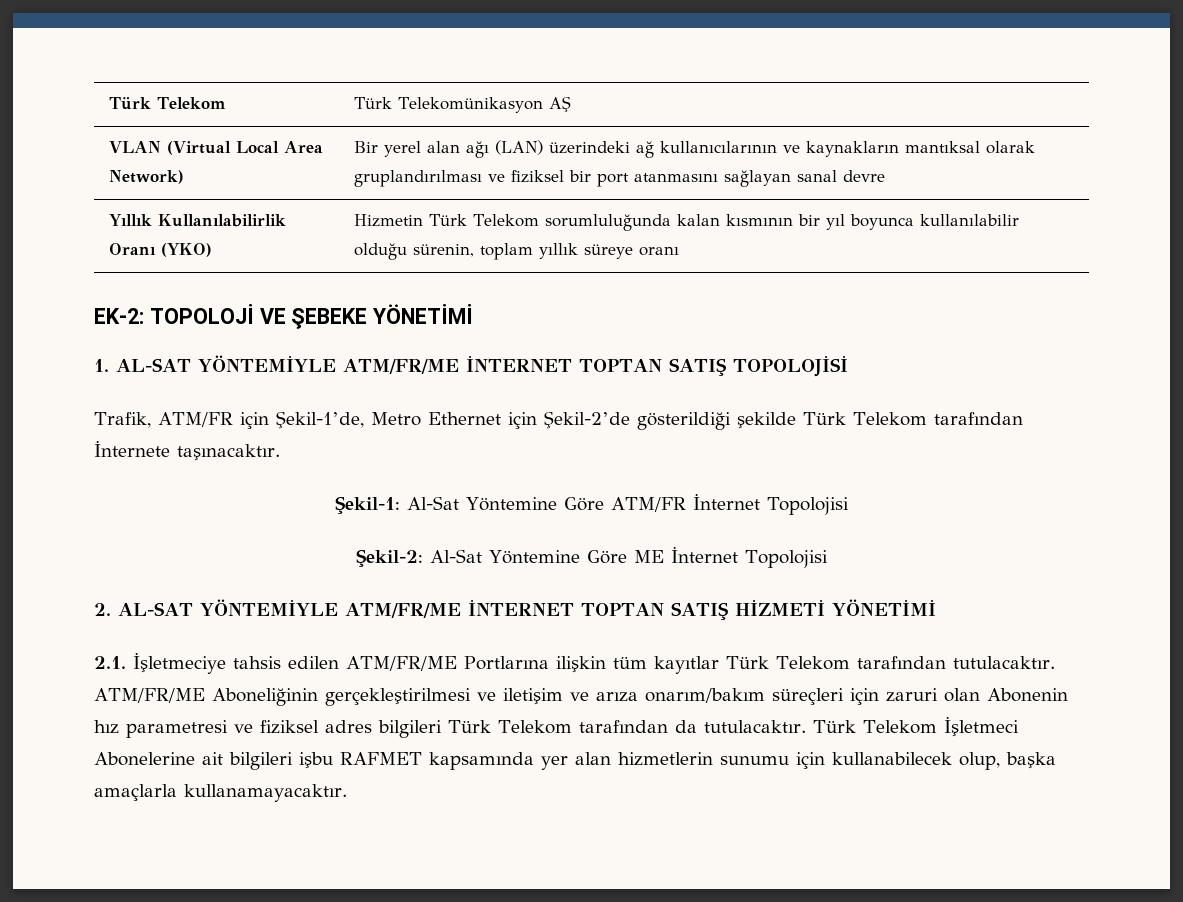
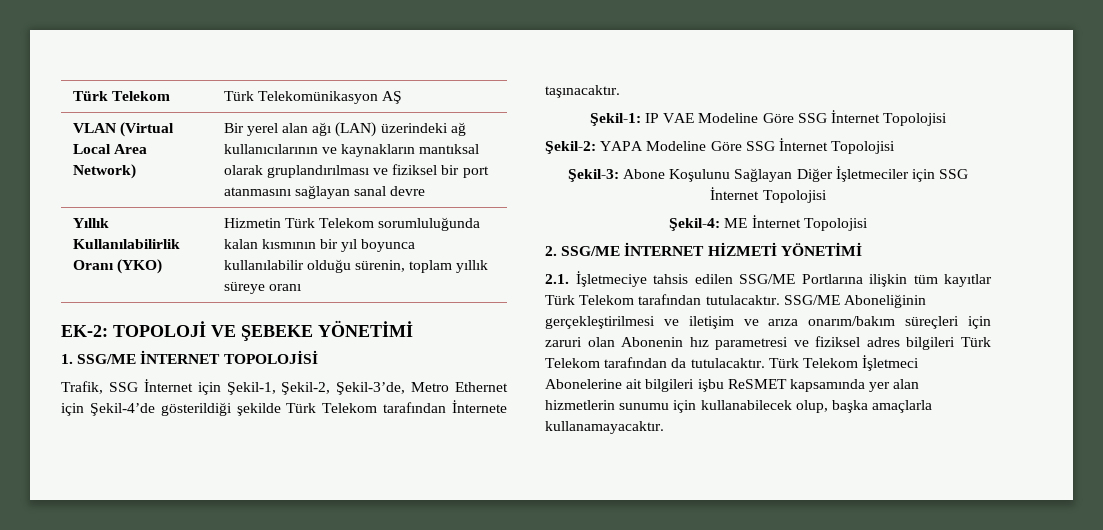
- 1. AL-SAT YÖNTEMİYLE ATM/FR/ME İNTERNET TOPTAN SATIŞ TOPOLOJİSİ
- Trafik, ATM/FR için Şekil-1’de, Metro Ethernet için Şekil-2’de gösterildiği şekilde Türk Telekom tarafından İnternete taşınacaktır.
+ 1. SSG/ME İNTERNET TOPOLOJİSİ
+ Trafik, SSG İnternet için Şekil-1, Şekil-2, Şekil-3’de, Metro Ethernet için Şekil-4’de gösterildiği şekilde Türk Telekom tarafından İnternete taşınacaktır.
- Şekil-1: Al-Sat Yöntemine Göre ATM/FR İnternet Topolojisi
- Şekil-2: Al-Sat Yöntemine Göre ME İnternet Topolojisi
- 2. AL-SAT YÖNTEMİYLE ATM/FR/ME İNTERNET TOPTAN SATIŞ HİZMETİ YÖNETİMİ
+ Şekil-1: IP VAE Modeline Göre SSG İnternet Topolojisi
+ Şekil-2: YAPA Modeline Göre SSG İnternet Topolojisi
+ Şekil-3: Abone Koşulunu Sağlayan Diğer İşletmeciler için SSG İnternet Topolojisi
+ Şekil-4: ME İnternet Topolojisi
+ 2. SSG/ME İNTERNET HİZMETİ YÖNETİMİ
- 2.1. İşletmeciye tahsis edilen ATM/FR/ME Portlarına ilişkin tüm kayıtlar Türk Telekom tarafından tutulacaktır.
+ 2.1. İşletmeciye tahsis edilen SSG/ME Portlarına ilişkin tüm kayıtlar Türk Telekom tarafından tutulacaktır.
- ATM/FR/ME Aboneliğinin gerçekleştirilmesi ve iletişim ve arıza onarım/bakım süreçleri için zaruri olan Abonenin hız parametresi ve fiziksel adres bilgileri Türk Telekom tarafından da tutulacaktır.
+ SSG/ME Aboneliğinin gerçekleştirilmesi ve iletişim ve arıza onarım/bakım süreçleri için zaruri olan Abonenin hız parametresi ve fiziksel adres bilgileri Türk Telekom tarafından da tutulacaktır.
- Türk Telekom İşletmeci Abonelerine ait bilgileri işbu RAFMET kapsamında yer alan hizmetlerin sunumu için kullanabilecek olup, başka amaçlarla kullanamayacaktır.
+ Türk Telekom İşletmeci Abonelerine ait bilgileri işbu ReSMET kapsamında yer alan hizmetlerin sunumu için kullanabilecek olup, başka amaçlarla kullanamayacaktır.

